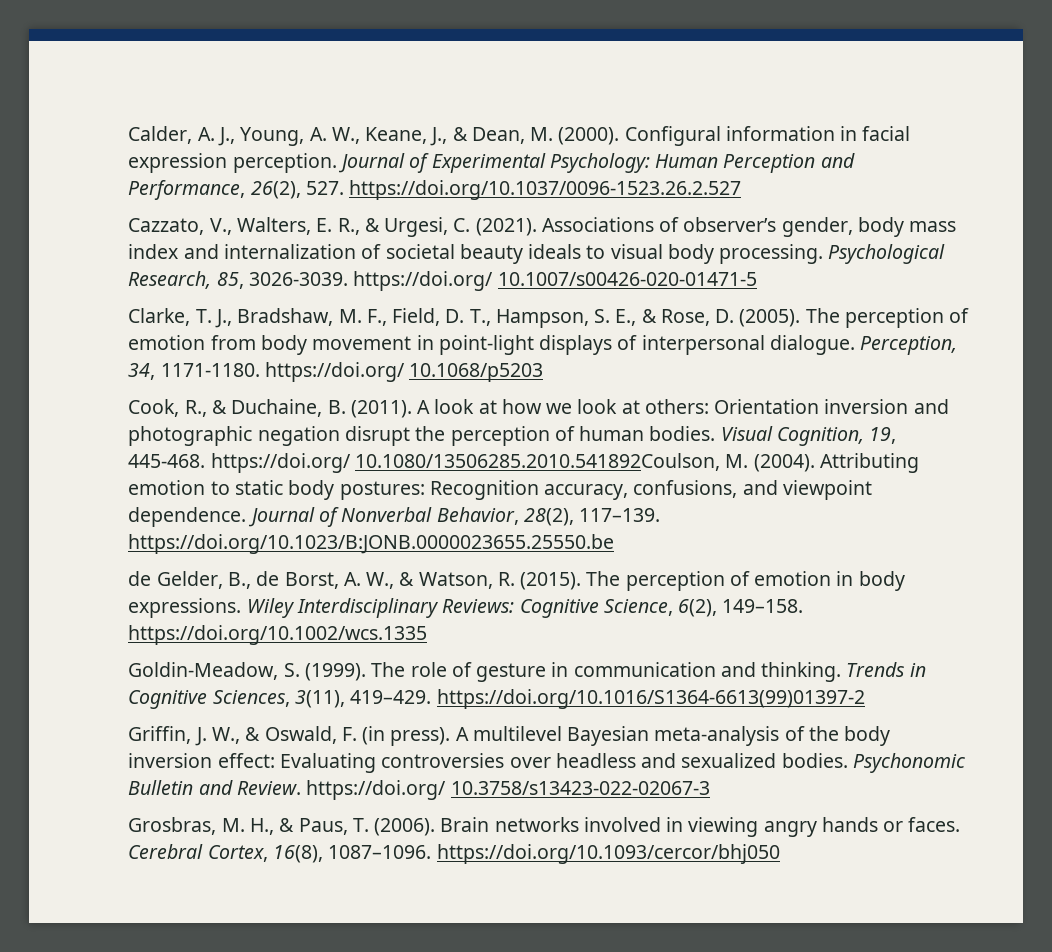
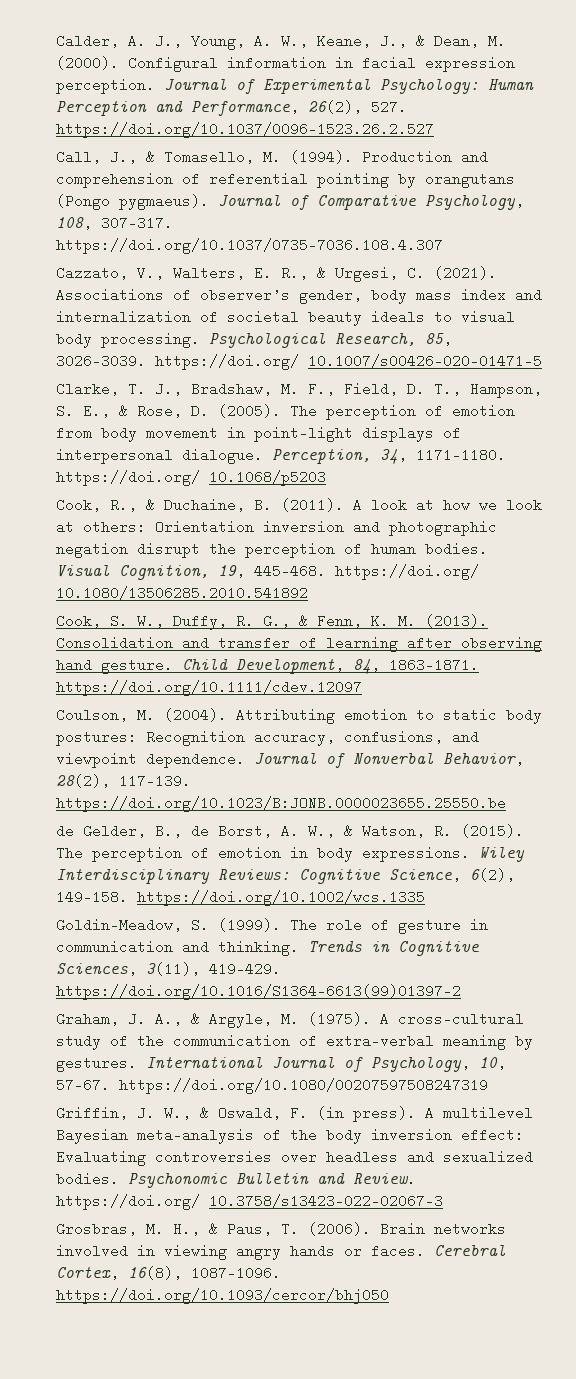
+ Call, J., & Tomasello, M. (1994). Production and comprehension of referential pointing by orangutans (Pongo pygmaeus). Journal of Comparative Psychology, 108, 307–317. https://doi.org/10.1037/0735-7036.108.4.307
- Visual Cognition, 19, 445-468. https://doi.org/ 10.1080/13506285.2010.541892Coulson, M. (2004).
+ Visual Cognition, 19, 445-468. https://doi.org/ 10.1080/13506285.2010.541892
+ Cook, S. W., Duffy, R. G., & Fenn, K. M. (2013). Consolidation and transfer of learning after observing hand gesture. Child Development, 84, 1863–1871. https://doi.org/10.1111/cdev.12097
+ Coulson, M. (2004).
+ Graham, J. A., & Argyle, M. (1975). A cross-cultural study of the communication of extra-verbal meaning by gestures. International Journal of Psychology, 10, 57–67. https://doi.org/10.1080/00207597508247319

